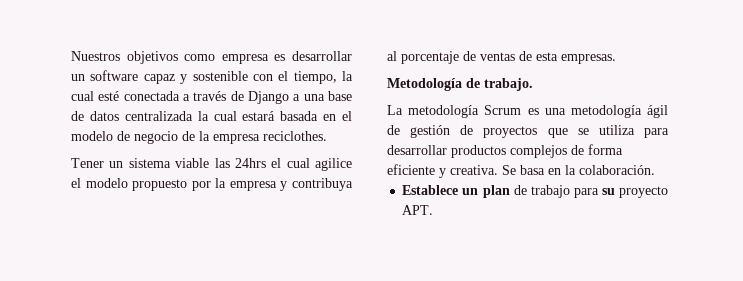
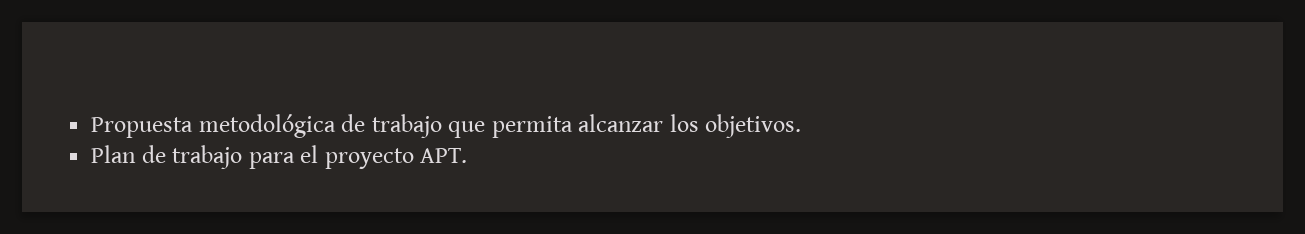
- Nuestros objetivos como empresa es desarrollar un software capaz y sostenible con el tiempo, la cual esté conectada a través de Django a una base de datos centralizada la cual estará basada en el modelo de negocio de la empresa reciclothes.
- Tener un sistema viable las 24hrs el cual agilice el modelo propuesto por la empresa y contribuya al porcentaje de ventas de esta empresas.
- Metodología de trabajo.
- La metodología Scrum es una metodología ágil de gestión de proyectos que se utiliza para desarrollar productos complejos de forma eficiente y creativa. Se basa en la colaboración.
- Establece un plan de trabajo para su proyecto APT.
+ Propuesta metodológica de trabajo que permita alcanzar los objetivos.
+ Plan de trabajo para el proyecto APT.

